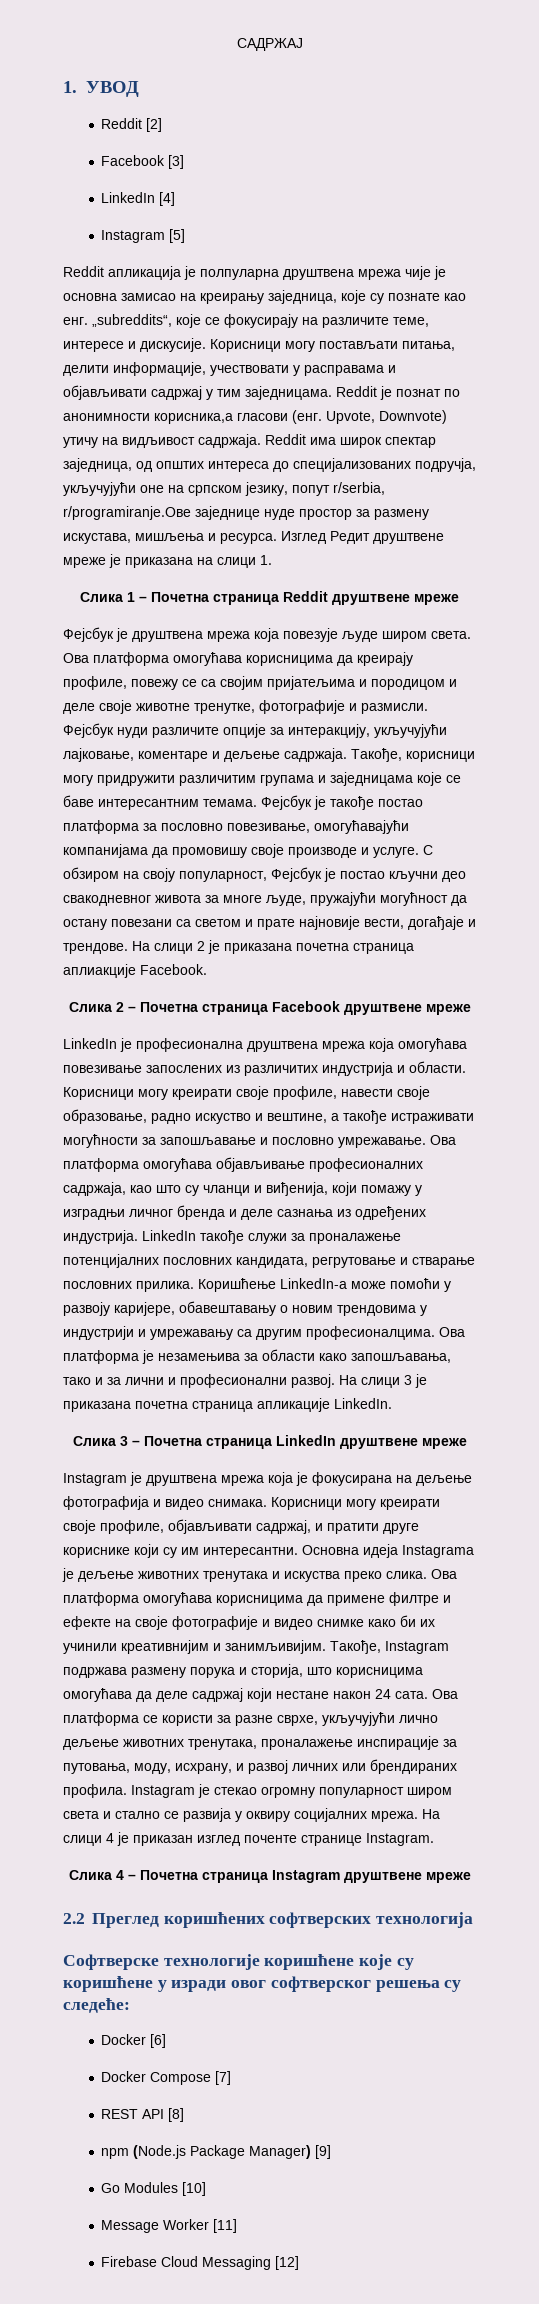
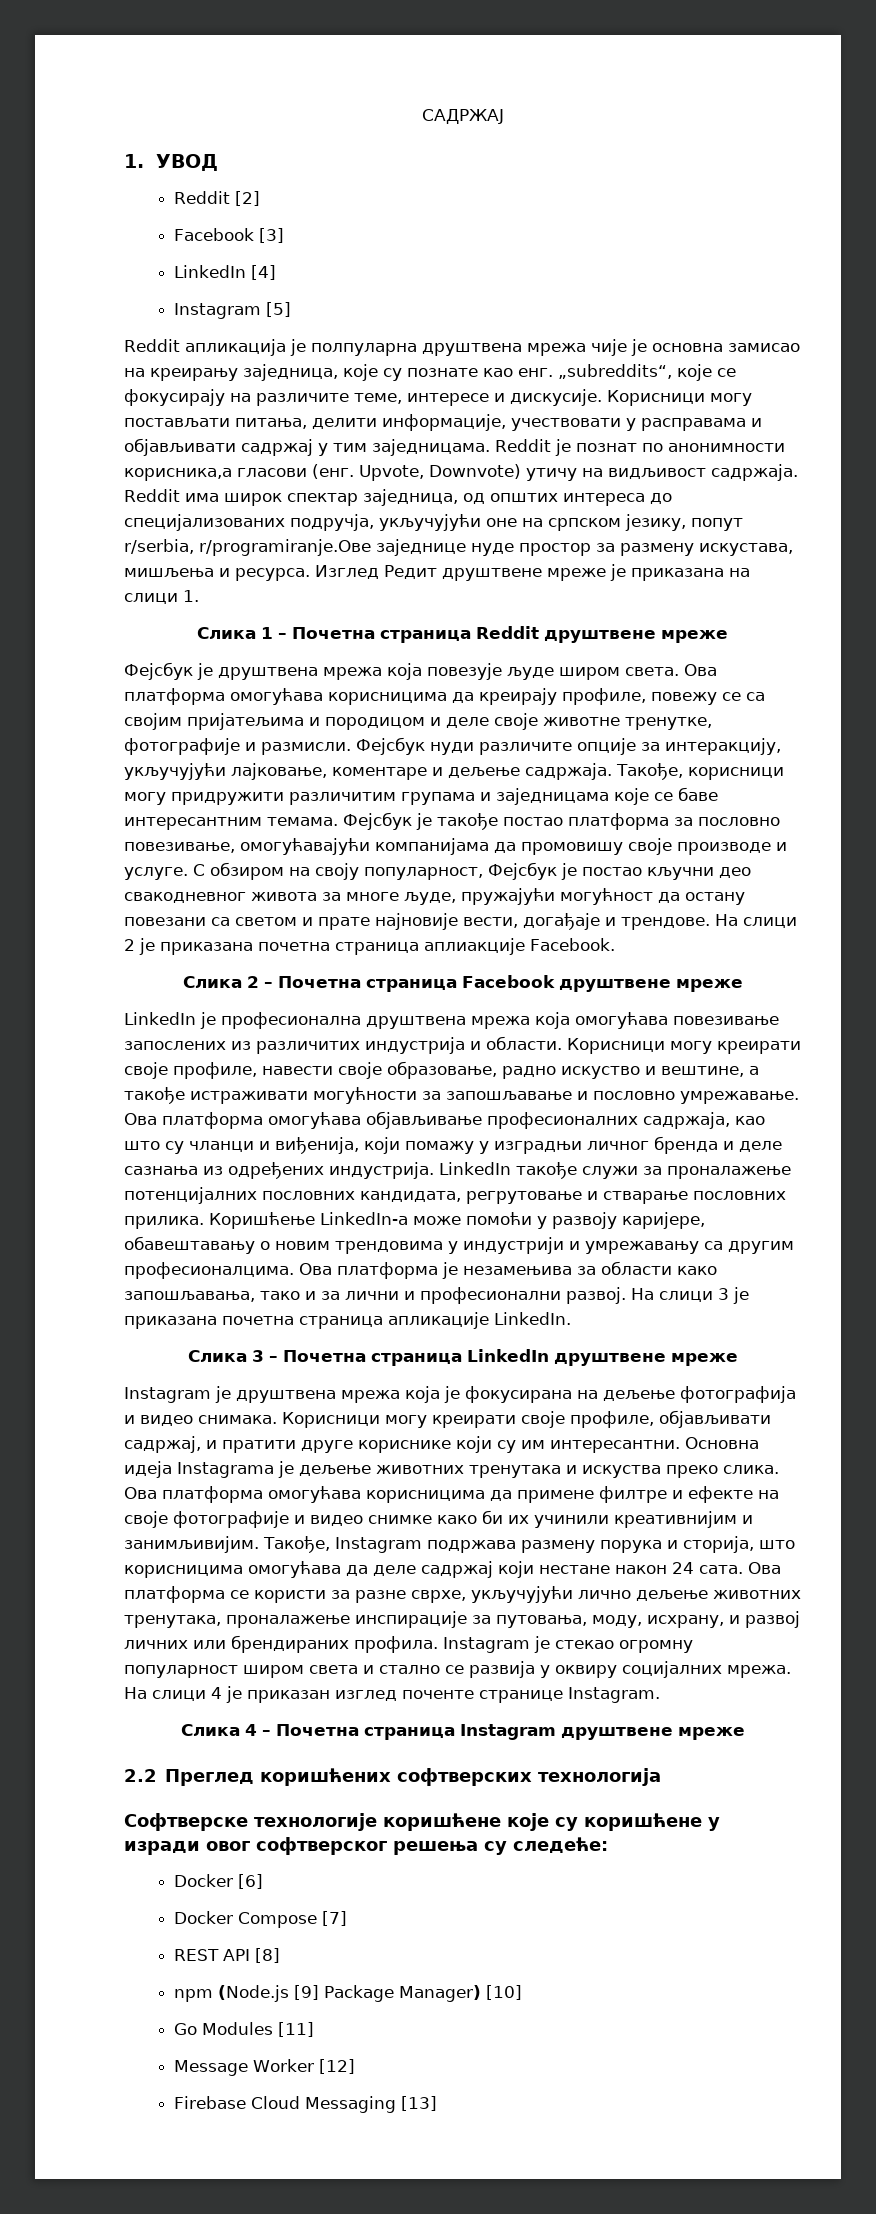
- npm (Node.js Package Manager) [9]
+ npm (Node.js [9] Package Manager) [10]
- Go Modules [10]
+ Go Modules [11]
- Message Worker [11]
+ Message Worker [12]
- Firebase Cloud Messaging [12]
+ Firebase Cloud Messaging [13]

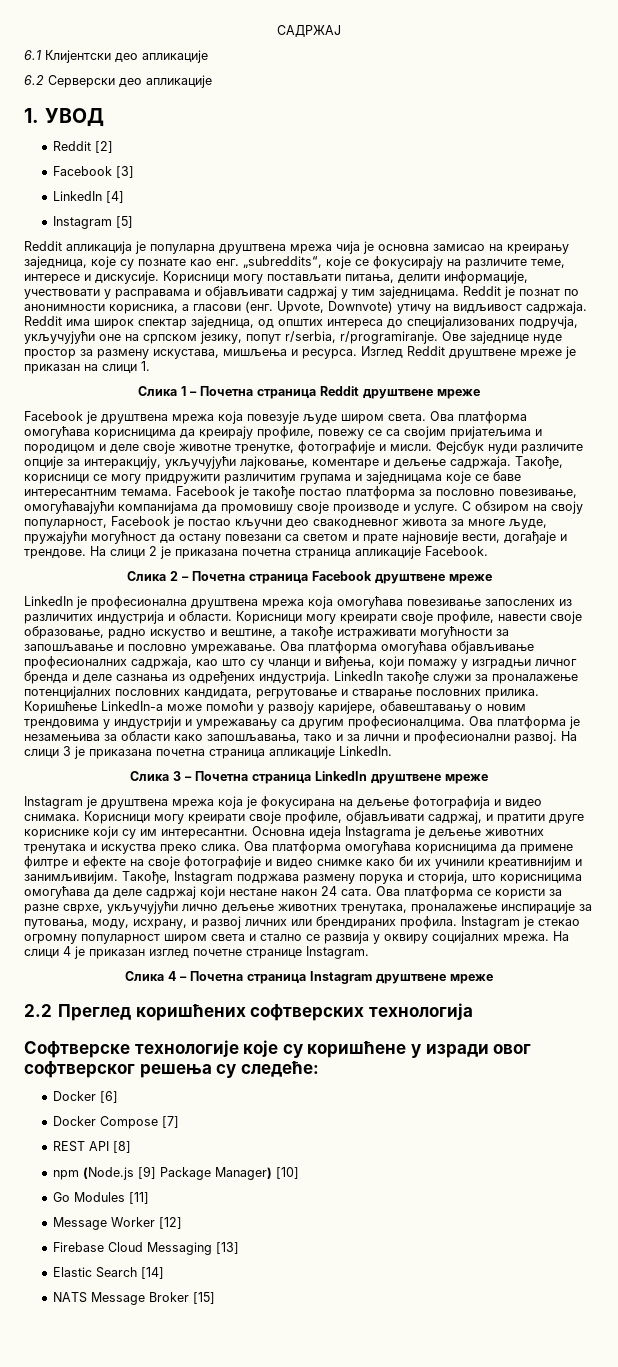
+ 6.1 Клијентски део апликације
+ 6.2 Серверски део апликације
- Reddit апликација је полпуларна друштвена мрежа чије је основна замисао на креирању заједница, које су познате као енг.
+ Reddit апликација је популарна друштвена мрежа чија је основна замисао на креирању заједница, које су познате као енг.
- Reddit је познат по анонимности корисника,а гласови (енг.
+ Reddit је познат по анонимности корисника, а гласови (енг.
- Reddit има широк спектар заједница, од општих интереса до специјализованих подручја, укључујући оне на српском језику, попут r/serbia, r/programiranje.Ове заједнице нуде простор за размену искустава, мишљења и ресурса.
+ Reddit има широк спектар заједница, од општих интереса до специјализованих подручја, укључујући оне на српском језику, попут r/serbia, r/programiranje. Ове заједнице нуде простор за размену искустава, мишљења и ресурса.
- Изглед Редит друштвене мреже је приказана на слици 1.
+ Изглед Reddit друштвене мреже је приказан на слици 1.
- Фејсбук је друштвена мрежа која повезује људе широм света.
+ Facebook је друштвена мрежа која повезује људе широм света.
- Ова платформа омогућава корисницима да креирају профиле, повежу се са својим пријатељима и породицом и деле своје животне тренутке, фотографије и размисли.
+ Ова платформа омогућава корисницима да креирају профиле, повежу се са својим пријатељима и породицом и деле своје животне тренутке, фотографије и мисли.
- Такође, корисници могу придружити различитим групама и заједницама које се баве интересантним темама.
+ Такође, корисници се могу придружити различитим групама и заједницама које се баве интересантним темама.
- Фејсбук је такође постао платформа за пословно повезивање, омогућавајући компанијама да промовишу своје производе и услуге.
+ Facebook је такође постао платформа за пословно повезивање, омогућавајући компанијама да промовишу своје производе и услуге.
- С обзиром на своју популарност, Фејсбук је постао кључни део свакодневног живота за многе људе, пружајући могућност да остану повезани са светом и прате најновије вести, догађаје и трендове.
+ С обзиром на своју популарност, Facebook је постао кључни део свакодневног живота за многе људе, пружајући могућност да остану повезани са светом и прате најновије вести, догађаје и трендове.
- На слици 2 је приказана почетна страница аплиакције Facebook.
+ На слици 2 је приказана почетна страница апликације Facebook.
- Ова платформа омогућава објављивање професионалних садржаја, као што су чланци и виђенија, који помажу у изградњи личног бренда и деле сазнања из одређених индустрија.
+ Ова платформа омогућава објављивање професионалних садржаја, као што су чланци и виђења, који помажу у изградњи личног бренда и деле сазнања из одређених индустрија.
- На слици 4 је приказан изглед поченте странице Instagram.
+ На слици 4 је приказан изглед почетне странице Instagram.
- Софтверске технологије коришћене које су коришћене у изради овог софтверског решења су следеће:
+ Софтверске технологије које су коришћене у изради овог софтверског решења су следеће:
+ Elastic Search [14]
+ NATS Message Broker [15]

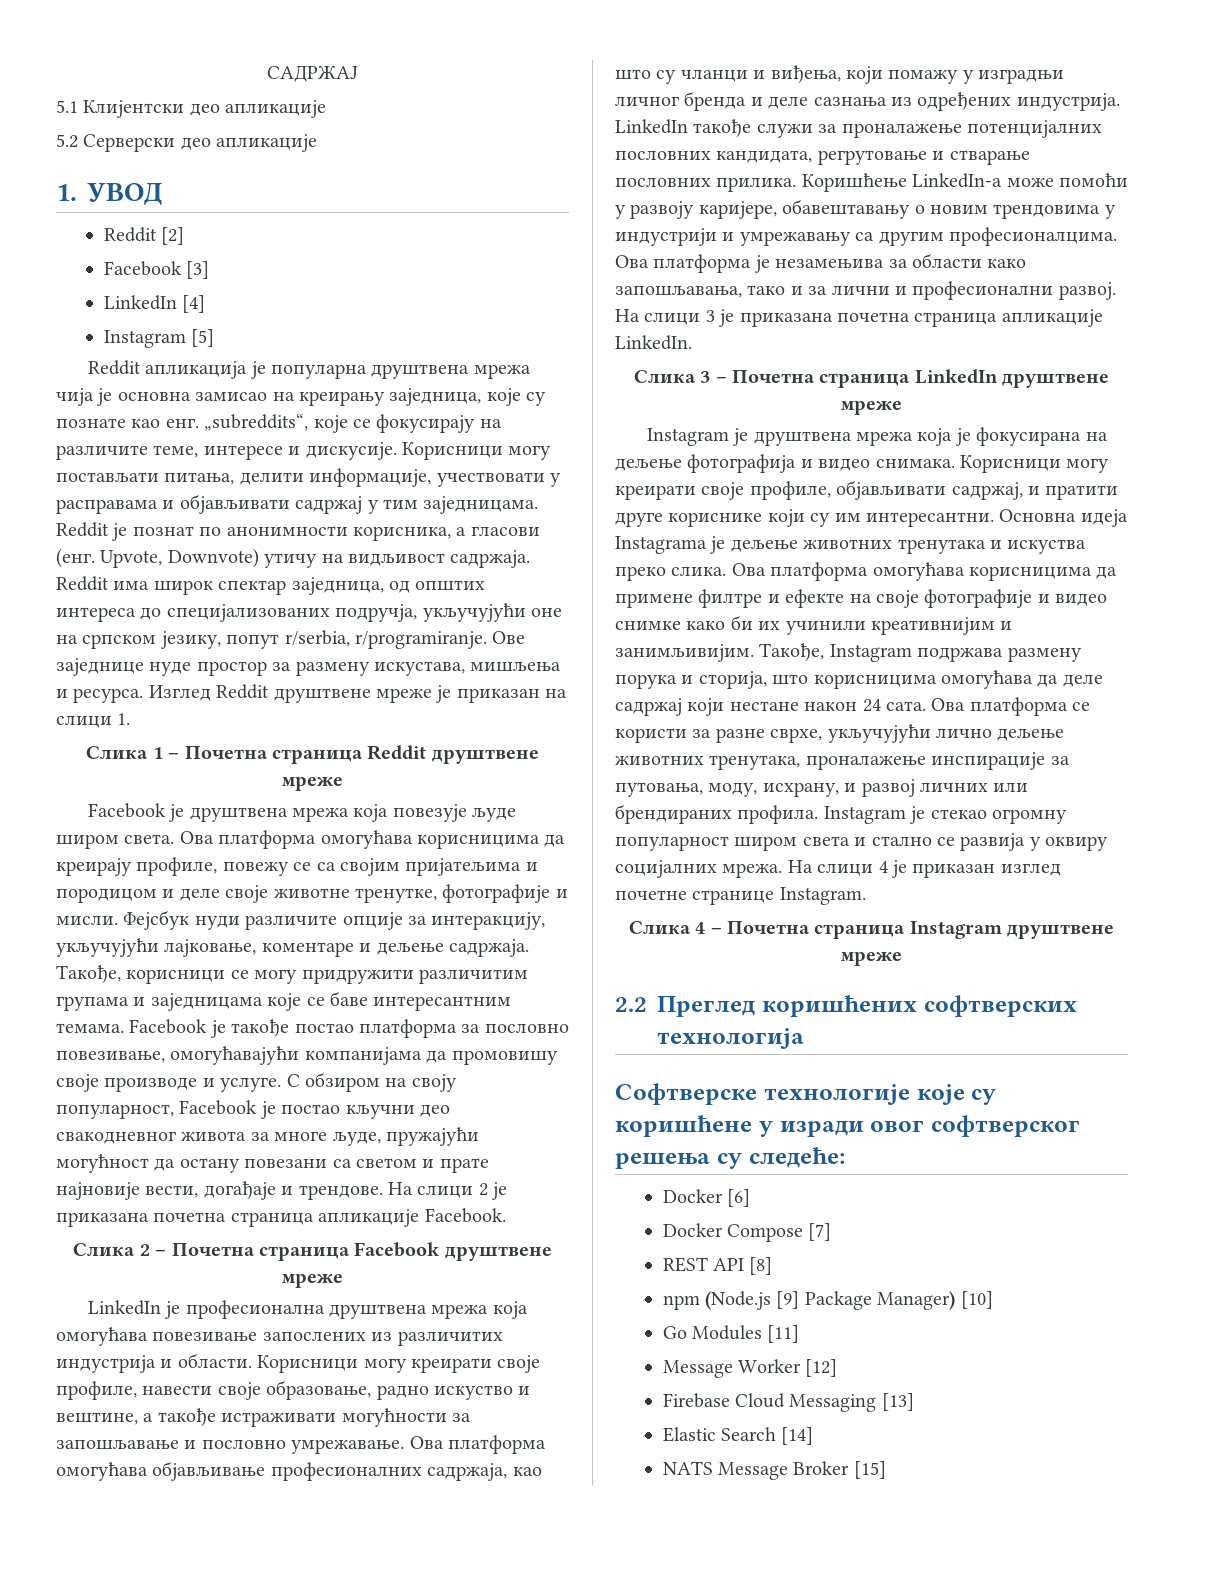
- 6.1 Клијентски део апликације
+ 5.1 Клијентски део апликације
- 6.2 Серверски део апликације
+ 5.2 Серверски део апликације

